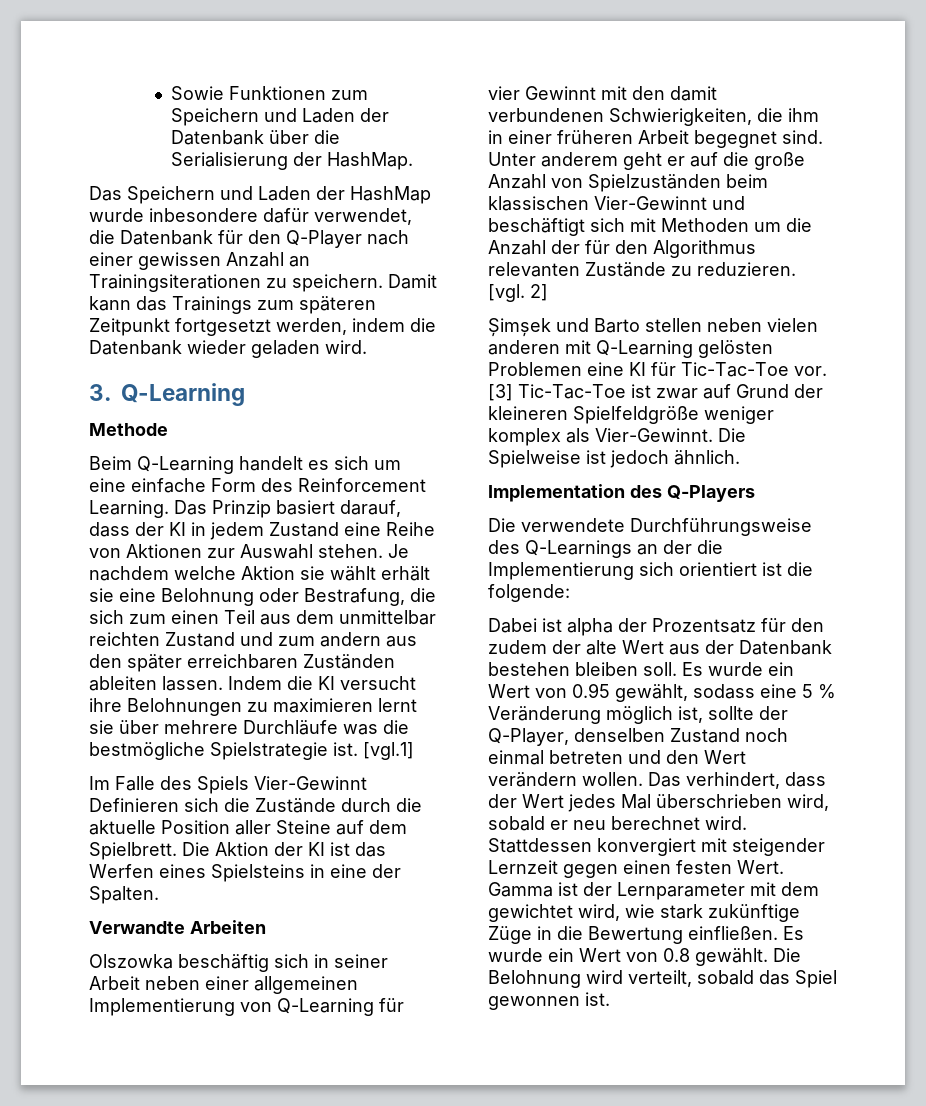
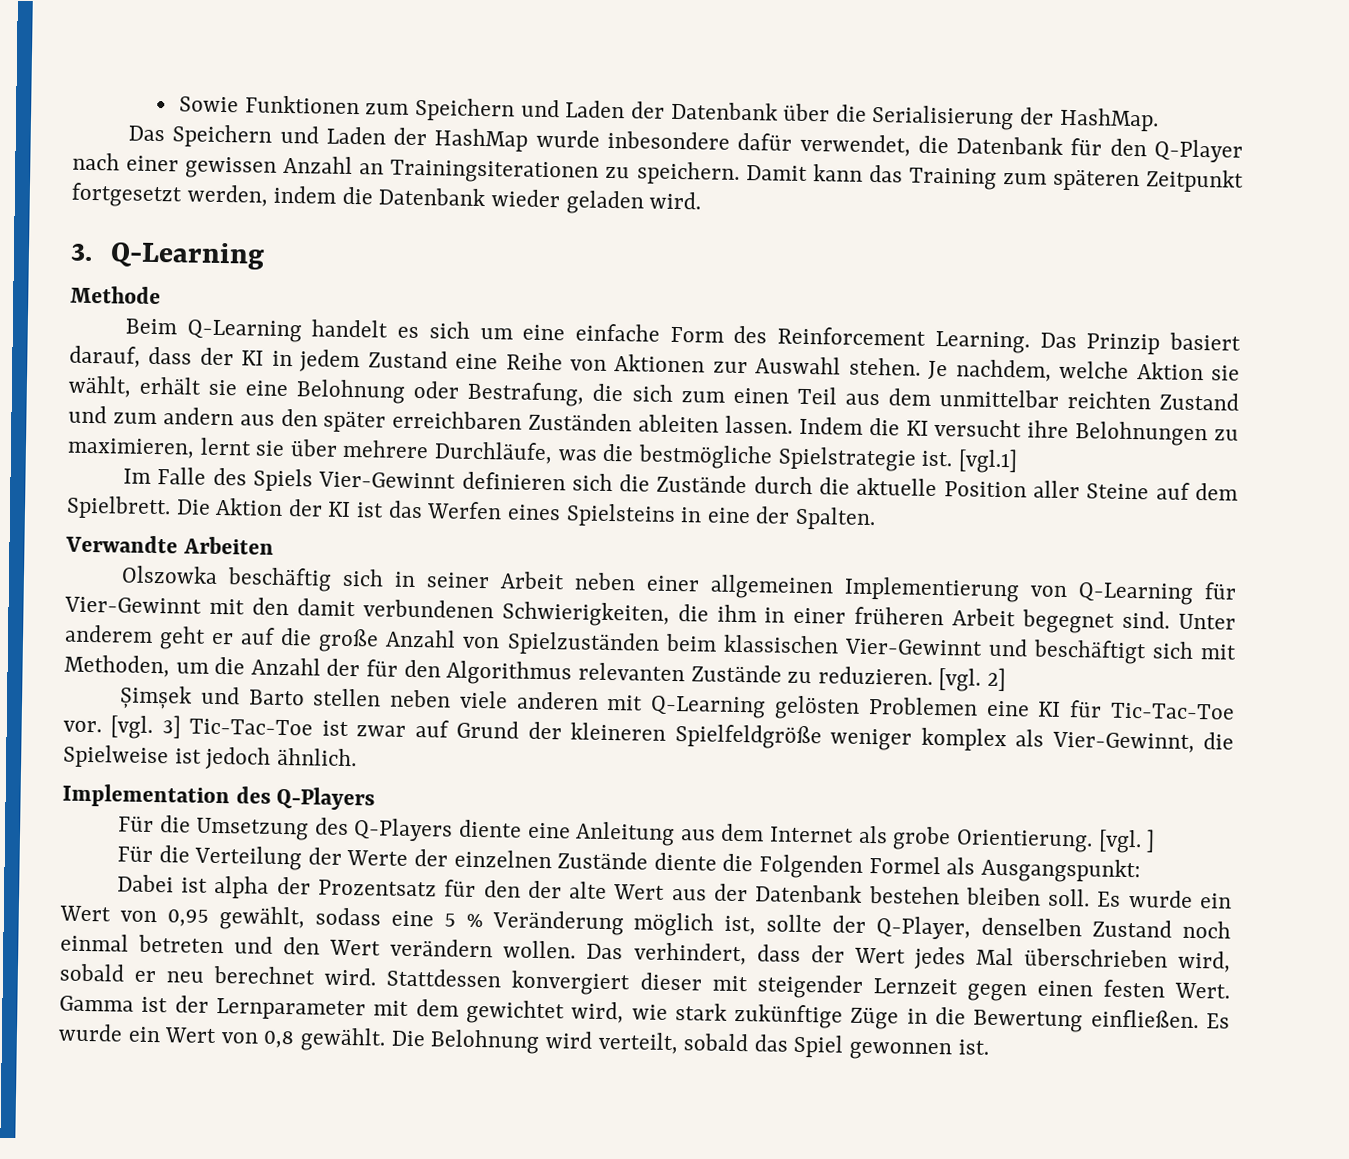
- Damit kann das Trainings zum späteren Zeitpunkt fortgesetzt werden, indem die Datenbank wieder geladen wird.
+ Damit kann das Training zum späteren Zeitpunkt fortgesetzt werden, indem die Datenbank wieder geladen wird.
- Je nachdem welche Aktion sie wählt erhält sie eine Belohnung oder Bestrafung, die sich zum einen Teil aus dem unmittelbar reichten Zustand und zum andern aus den später erreichbaren Zuständen ableiten lassen.
+ Je nachdem, welche Aktion sie wählt, erhält sie eine Belohnung oder Bestrafung, die sich zum einen Teil aus dem unmittelbar reichten Zustand und zum andern aus den später erreichbaren Zuständen ableiten lassen.
- Indem die KI versucht ihre Belohnungen zu maximieren lernt sie über mehrere Durchläufe was die bestmögliche Spielstrategie ist.
+ Indem die KI versucht ihre Belohnungen zu maximieren, lernt sie über mehrere Durchläufe, was die bestmögliche Spielstrategie ist.
- Im Falle des Spiels Vier-Gewinnt Definieren sich die Zustände durch die aktuelle Position aller Steine auf dem Spielbrett.
+ Im Falle des Spiels Vier-Gewinnt definieren sich die Zustände durch die aktuelle Position aller Steine auf dem Spielbrett.
- Olszowka beschäftig sich in seiner Arbeit neben einer allgemeinen Implementierung von Q-Learning für vier Gewinnt mit den damit verbundenen Schwierigkeiten, die ihm in einer früheren Arbeit begegnet sind.
+ Olszowka beschäftig sich in seiner Arbeit neben einer allgemeinen Implementierung von Q-Learning für Vier-Gewinnt mit den damit verbundenen Schwierigkeiten, die ihm in einer früheren Arbeit begegnet sind.
- Unter anderem geht er auf die große Anzahl von Spielzuständen beim klassischen Vier-Gewinnt und beschäftigt sich mit Methoden um die Anzahl der für den Algorithmus relevanten Zustände zu reduzieren.
+ Unter anderem geht er auf die große Anzahl von Spielzuständen beim klassischen Vier-Gewinnt und beschäftigt sich mit Methoden, um die Anzahl der für den Algorithmus relevanten Zustände zu reduzieren.
- Șimșek und Barto stellen neben vielen anderen mit Q-Learning gelösten Problemen eine KI für Tic-Tac-Toe vor.
+ Șimșek und Barto stellen neben viele anderen mit Q-Learning gelösten Problemen eine KI für Tic-Tac-Toe vor.
- [3] Tic-Tac-Toe ist zwar auf Grund der kleineren Spielfeldgröße weniger komplex als Vier-Gewinnt. Die Spielweise ist jedoch ähnlich.
+ [vgl. 3] Tic-Tac-Toe ist zwar auf Grund der kleineren Spielfeldgröße weniger komplex als Vier-Gewinnt, die Spielweise ist jedoch ähnlich.
- Die verwendete Durchführungsweise des Q-Learnings an der die Implementierung sich orientiert ist die folgende:
+ Für die Umsetzung des Q-Players diente eine Anleitung aus dem Internet als grobe Orientierung. [vgl. ]
+ Für die Verteilung der Werte der einzelnen Zustände diente die Folgenden Formel als Ausgangspunkt:
- Dabei ist alpha der Prozentsatz für den zudem der alte Wert aus der Datenbank bestehen bleiben soll.
+ Dabei ist alpha der Prozentsatz für den der alte Wert aus der Datenbank bestehen bleiben soll.
- Es wurde ein Wert von 0.95 gewählt, sodass eine 5 % Veränderung möglich ist, sollte der Q-Player, denselben Zustand noch einmal betreten und den Wert verändern wollen.
+ Es wurde ein Wert von 0,95 gewählt, sodass eine 5 % Veränderung möglich ist, sollte der Q-Player, denselben Zustand noch einmal betreten und den Wert verändern wollen.
- Stattdessen konvergiert mit steigender Lernzeit gegen einen festen Wert.
+ Stattdessen konvergiert dieser mit steigender Lernzeit gegen einen festen Wert.
- Es wurde ein Wert von 0.8 gewählt.
+ Es wurde ein Wert von 0,8 gewählt.

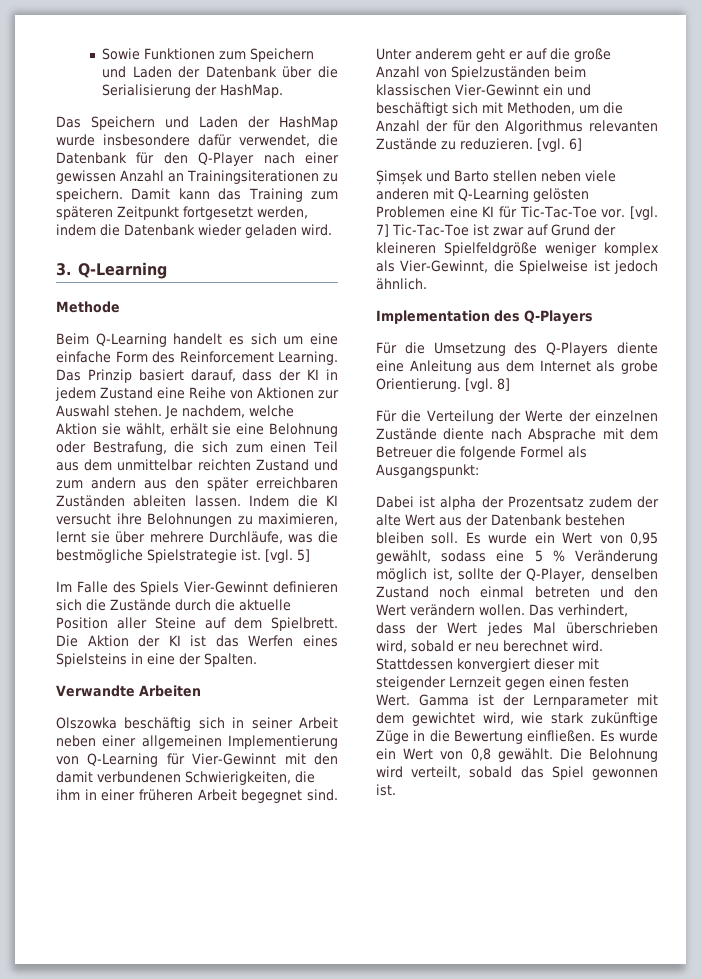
- Das Speichern und Laden der HashMap wurde inbesondere dafür verwendet, die Datenbank für den Q-Player nach einer gewissen Anzahl an Trainingsiterationen zu speichern.
+ Das Speichern und Laden der HashMap wurde insbesondere dafür verwendet, die Datenbank für den Q-Player nach einer gewissen Anzahl an Trainingsiterationen zu speichern.
- [vgl.1]
+ [vgl. 5]
- Unter anderem geht er auf die große Anzahl von Spielzuständen beim klassischen Vier-Gewinnt und beschäftigt sich mit Methoden, um die Anzahl der für den Algorithmus relevanten Zustände zu reduzieren.
+ Unter anderem geht er auf die große Anzahl von Spielzuständen beim klassischen Vier-Gewinnt ein und beschäftigt sich mit Methoden, um die Anzahl der für den Algorithmus relevanten Zustände zu reduzieren.
- [vgl. 2]
+ [vgl. 6]
- [vgl. 3] Tic-Tac-Toe ist zwar auf Grund der kleineren Spielfeldgröße weniger komplex als Vier-Gewinnt, die Spielweise ist jedoch ähnlich.
+ [vgl. 7] Tic-Tac-Toe ist zwar auf Grund der kleineren Spielfeldgröße weniger komplex als Vier-Gewinnt, die Spielweise ist jedoch ähnlich.
- [vgl. ]
+ [vgl. 8]
- Für die Verteilung der Werte der einzelnen Zustände diente die Folgenden Formel als Ausgangspunkt:
+ Für die Verteilung der Werte der einzelnen Zustände diente nach Absprache mit dem Betreuer die folgende Formel als Ausgangspunkt:
- Dabei ist alpha der Prozentsatz für den der alte Wert aus der Datenbank bestehen bleiben soll.
+ Dabei ist alpha der Prozentsatz zudem der alte Wert aus der Datenbank bestehen bleiben soll.

